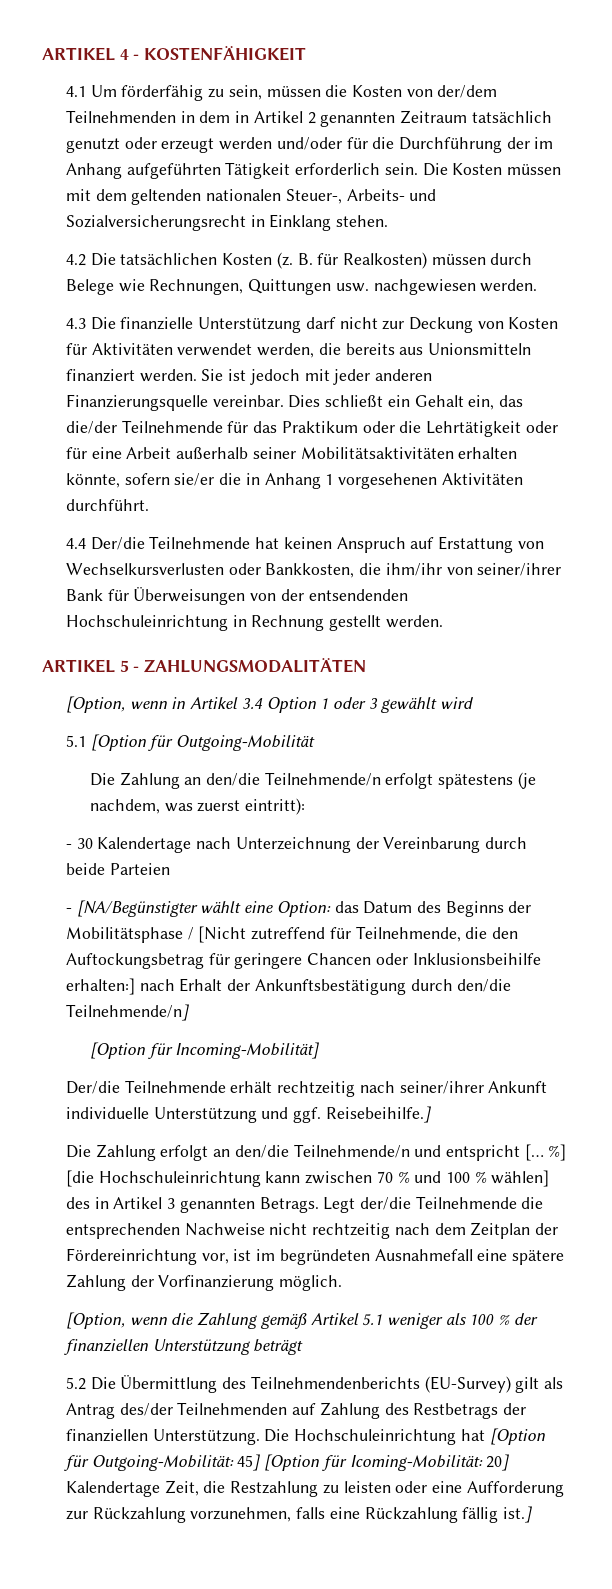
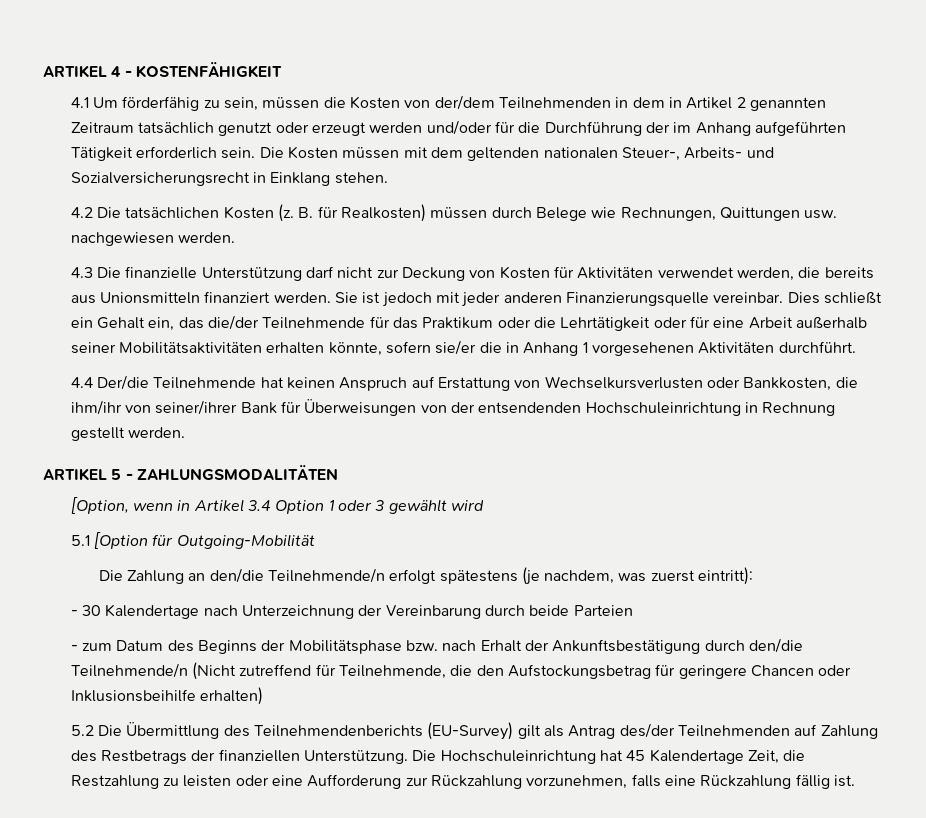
- - [NA/Begünstigter wählt eine Option: das Datum des Beginns der Mobilitätsphase / [Nicht zutreffend für Teilnehmende, die den Auftockungsbetrag für geringere Chancen oder Inklusionsbeihilfe erhalten:] nach Erhalt der Ankunftsbestätigung durch den/die Teilnehmende/n]
- [Option für Incoming-Mobilität]
- Der/die Teilnehmende erhält rechtzeitig nach seiner/ihrer Ankunft individuelle Unterstützung und ggf. Reisebeihilfe.]
- Die Zahlung erfolgt an den/die Teilnehmende/n und entspricht [… %] [die Hochschuleinrichtung kann zwischen 70 % und 100 % wählen] des in Artikel 3 genannten Betrags. Legt der/die Teilnehmende die entsprechenden Nachweise nicht rechtzeitig nach dem Zeitplan der Fördereinrichtung vor, ist im begründeten Ausnahmefall eine spätere Zahlung der Vorfinanzierung möglich.
- [Option, wenn die Zahlung gemäß Artikel 5.1 weniger als 100 % der finanziellen Unterstützung beträgt
+ - zum Datum des Beginns der Mobilitätsphase bzw. nach Erhalt der Ankunftsbestätigung durch den/die Teilnehmende/n (Nicht zutreffend für Teilnehmende, die den Aufstockungsbetrag für geringere Chancen oder Inklusionsbeihilfe erhalten)
- Die Hochschuleinrichtung hat [Option für Outgoing-Mobilität: 45] [Option für Icoming-Mobilität: 20] Kalendertage Zeit, die Restzahlung zu leisten oder eine Aufforderung zur Rückzahlung vorzunehmen, falls eine Rückzahlung fällig ist.]
+ Die Hochschuleinrichtung hat 45 Kalendertage Zeit, die Restzahlung zu leisten oder eine Aufforderung zur Rückzahlung vorzunehmen, falls eine Rückzahlung fällig ist.

